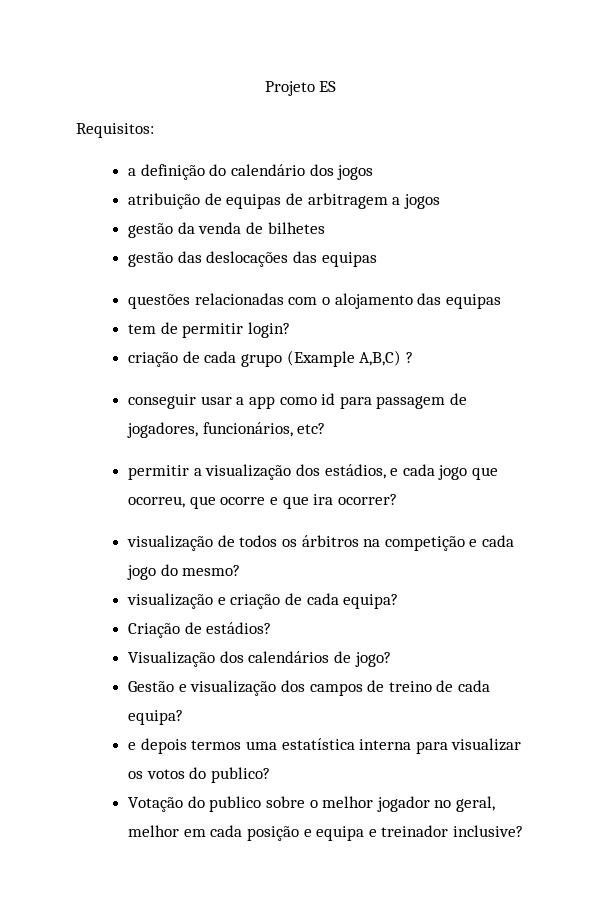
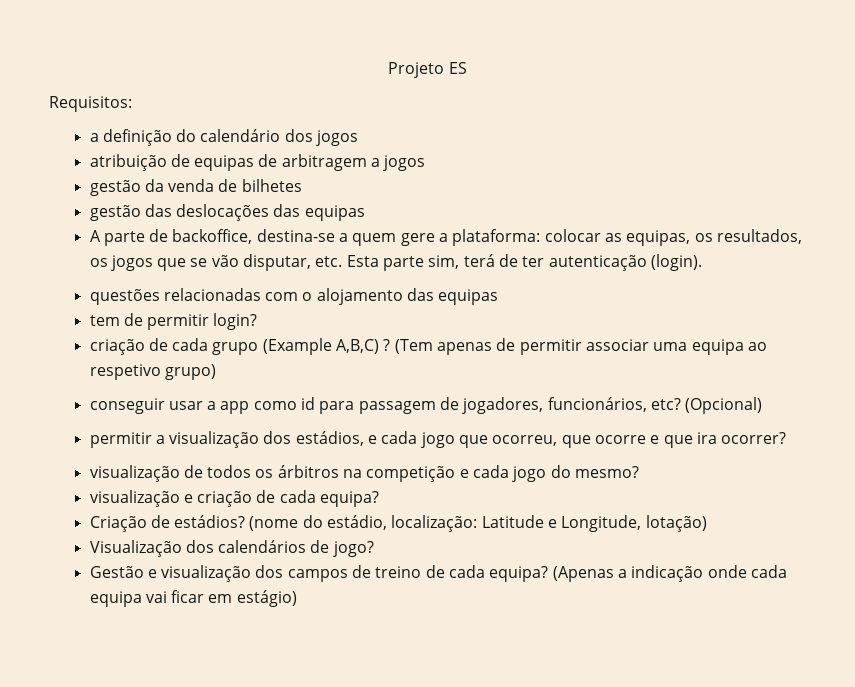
+ A parte de backoffice, destina-se a quem gere a plataforma: colocar as equipas, os resultados, os jogos que se vão disputar, etc. Esta parte sim, terá de ter autenticação (login).
+ (Tem apenas de permitir associar uma equipa ao respetivo grupo)
+ (Opcional)
+ (nome do estádio, localização: Latitude e Longitude, lotação)
- Gestão e visualização dos campos de treino de cada equipa?
- e depois termos uma estatística interna para visualizar os votos do publico?
- Votação do publico sobre o melhor jogador no geral, melhor em cada posição e equipa e treinador inclusive?
+ Gestão e visualização dos campos de treino de cada equipa? (Apenas a indicação onde cada equipa vai ficar em estágio)

